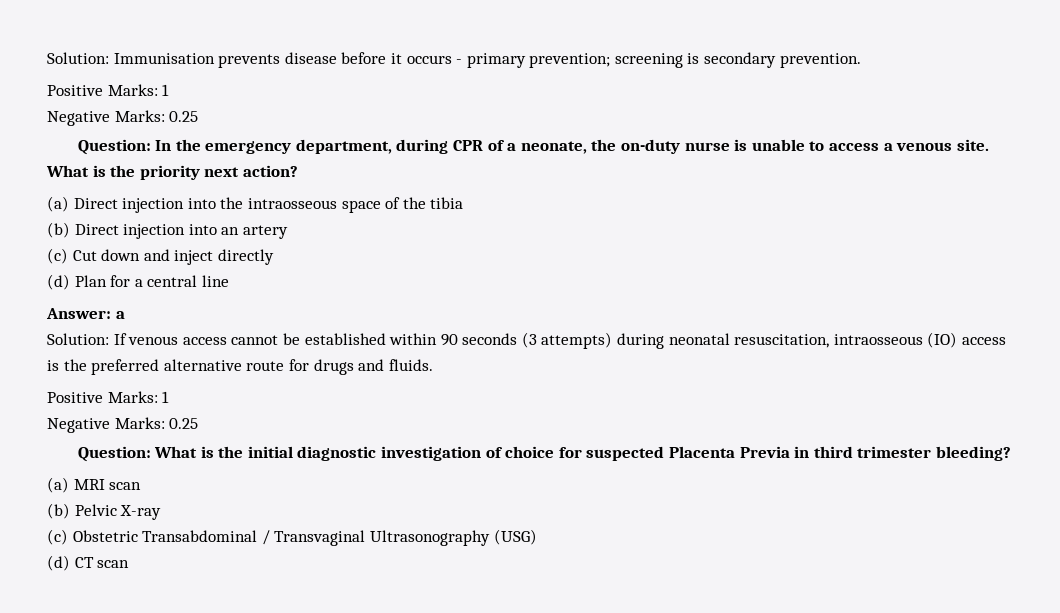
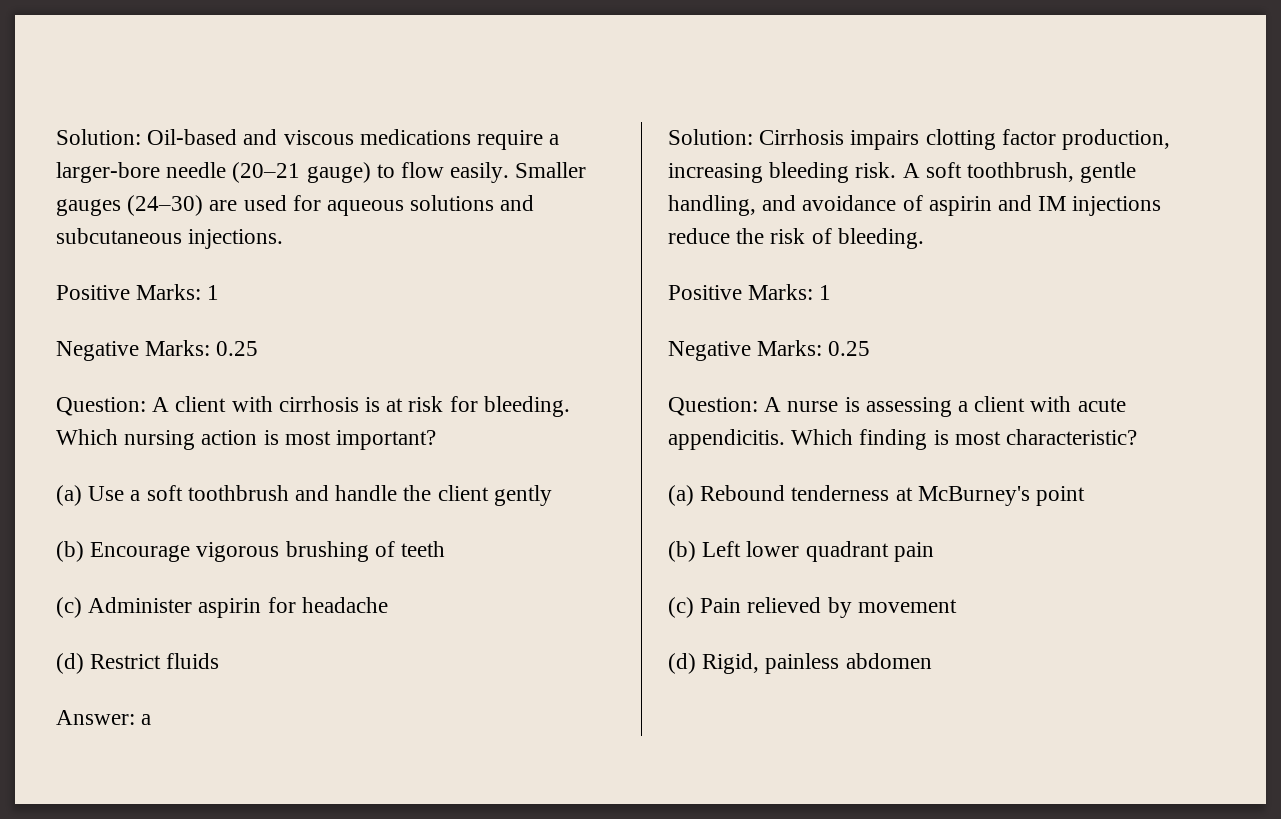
- Solution: Immunisation prevents disease before it occurs - primary prevention; screening is secondary prevention.
+ Solution: Oil-based and viscous medications require a larger-bore needle (20–21 gauge) to flow easily. Smaller gauges (24–30) are used for aqueous solutions and subcutaneous injections.
  Positive Marks: 1
  Negative Marks: 0.25
- Question: In the emergency department, during CPR of a neonate, the on-duty nurse is unable to access a venous site. What is the priority next action?
- (a) Direct injection into the intraosseous space of the tibia
- (b) Direct injection into an artery
- (c) Cut down and inject directly
- (d) Plan for a central line
+ Question: A client with cirrhosis is at risk for bleeding. Which nursing action is most important?
+ (a) Use a soft toothbrush and handle the client gently
+ (b) Encourage vigorous brushing of teeth
+ (c) Administer aspirin for headache
+ (d) Restrict fluids
  Answer: a
- Solution: If venous access cannot be established within 90 seconds (3 attempts) during neonatal resuscitation, intraosseous (IO) access is the preferred alternative route for drugs and fluids.
+ Solution: Cirrhosis impairs clotting factor production, increasing bleeding risk. A soft toothbrush, gentle handling, and avoidance of aspirin and IM injections reduce the risk of bleeding.
  Positive Marks: 1
  Negative Marks: 0.25
- Question: What is the initial diagnostic investigation of choice for suspected Placenta Previa in third trimester bleeding?
- (a) MRI scan
- (b) Pelvic X-ray
- (c) Obstetric Transabdominal / Transvaginal Ultrasonography (USG)
- (d) CT scan
+ Question: A nurse is assessing a client with acute appendicitis. Which finding is most characteristic?
+ (a) Rebound tenderness at McBurney's point
+ (b) Left lower quadrant pain
+ (c) Pain relieved by movement
+ (d) Rigid, painless abdomen

